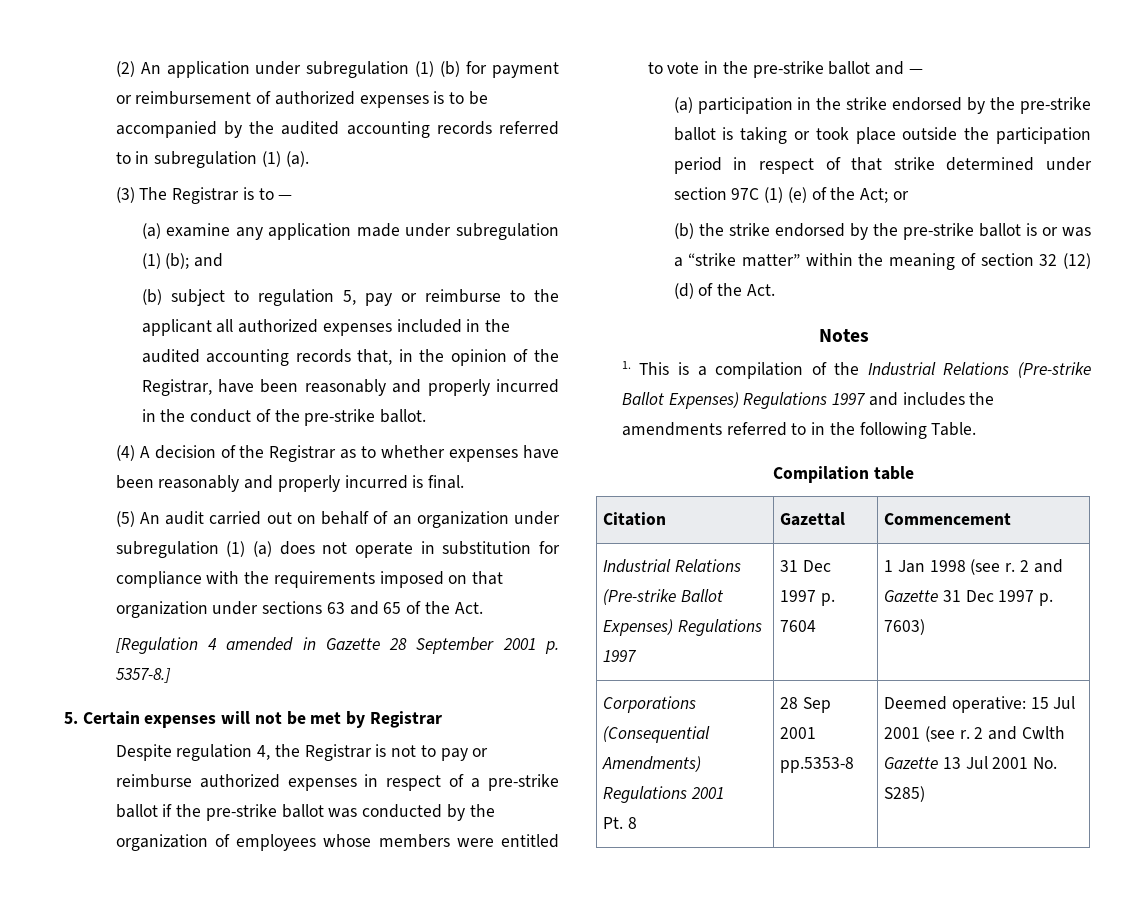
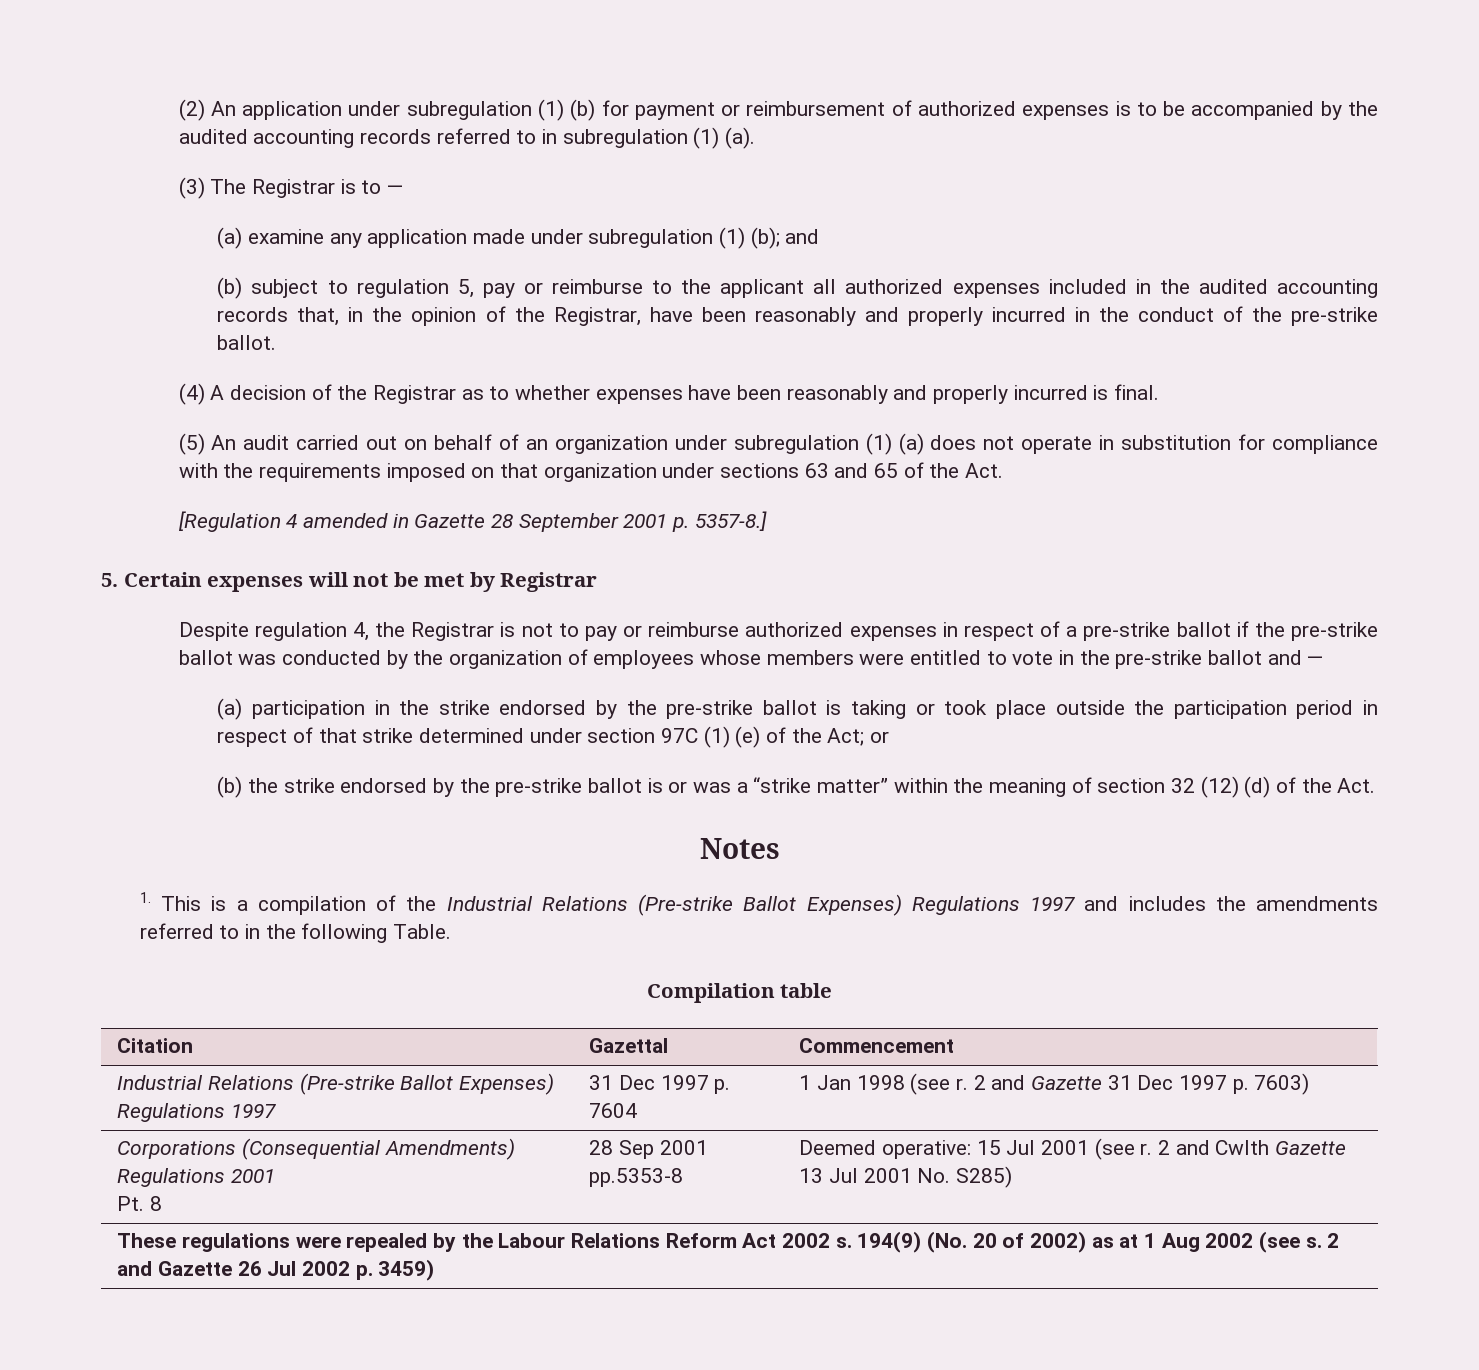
+ These regulations were repealed by the Labour Relations Reform Act 2002 s. 194(9) (No. 20 of 2002) as at 1 Aug 2002 (see s. 2 and Gazette 26 Jul 2002 p. 3459)

